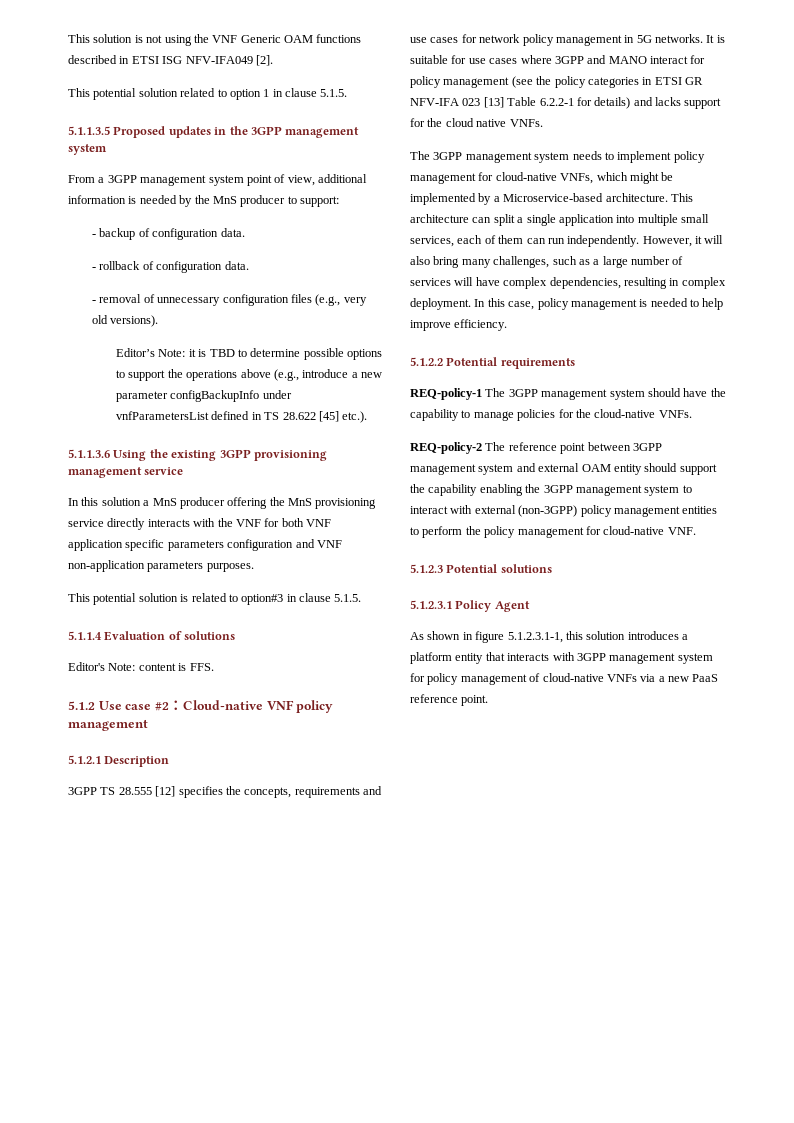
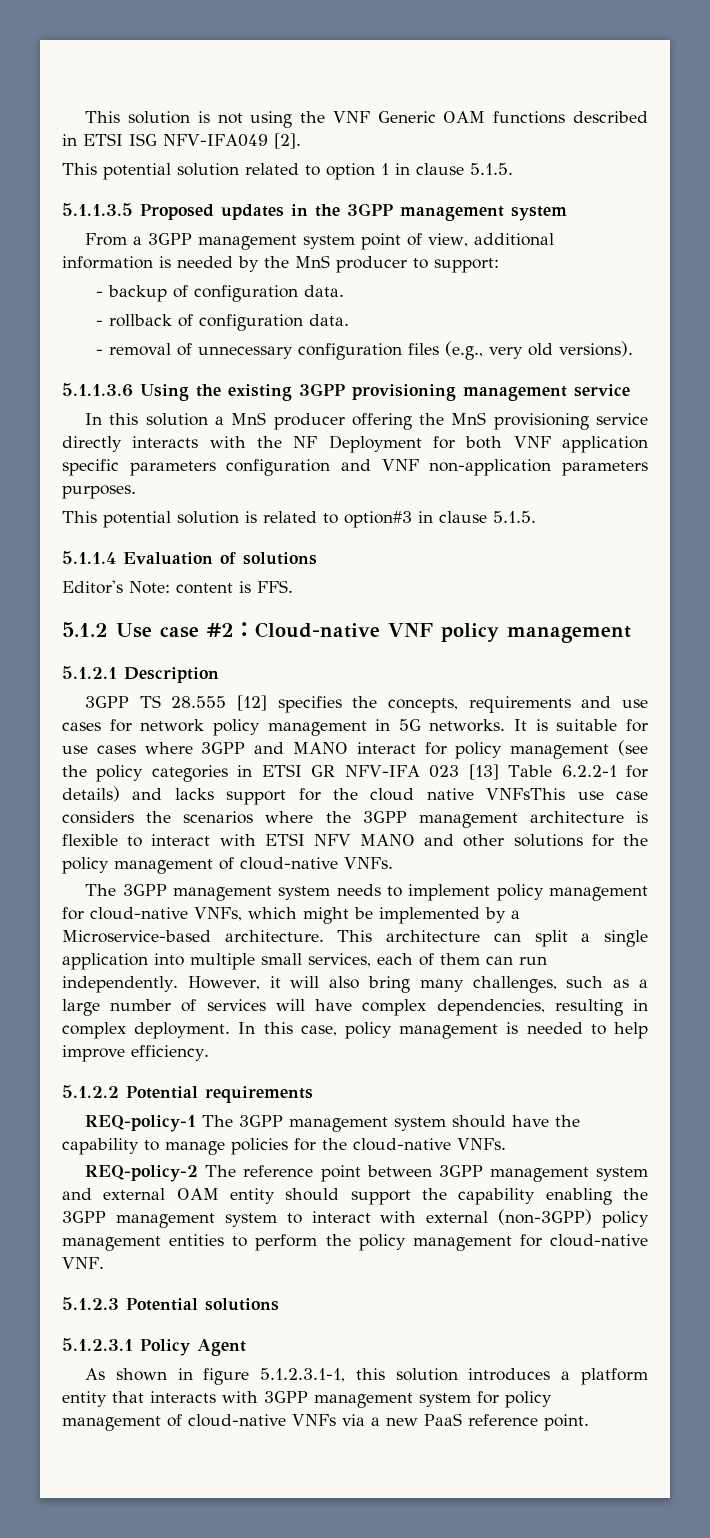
- Editor’s Note: it is TBD to determine possible options to support the operations above (e.g., introduce a new parameter configBackupInfo under vnfParametersList defined in TS 28.622 [45] etc.).
- In this solution a MnS producer offering the MnS provisioning service directly interacts with the VNF for both VNF application specific parameters configuration and VNF non-application parameters purposes.
+ In this solution a MnS producer offering the MnS provisioning service directly interacts with the NF Deployment for both VNF application specific parameters configuration and VNF non-application parameters purposes.
- It is suitable for use cases where 3GPP and MANO interact for policy management (see the policy categories in ETSI GR NFV-IFA 023 [13] Table 6.2.2-1 for details) and lacks support for the cloud native VNFs.
+ It is suitable for use cases where 3GPP and MANO interact for policy management (see the policy categories in ETSI GR NFV-IFA 023 [13] Table 6.2.2-1 for details) and lacks support for the cloud native VNFsThis use case considers the scenarios where the 3GPP management architecture is flexible to interact with ETSI NFV MANO and other solutions for the policy management of cloud-native VNFs.

